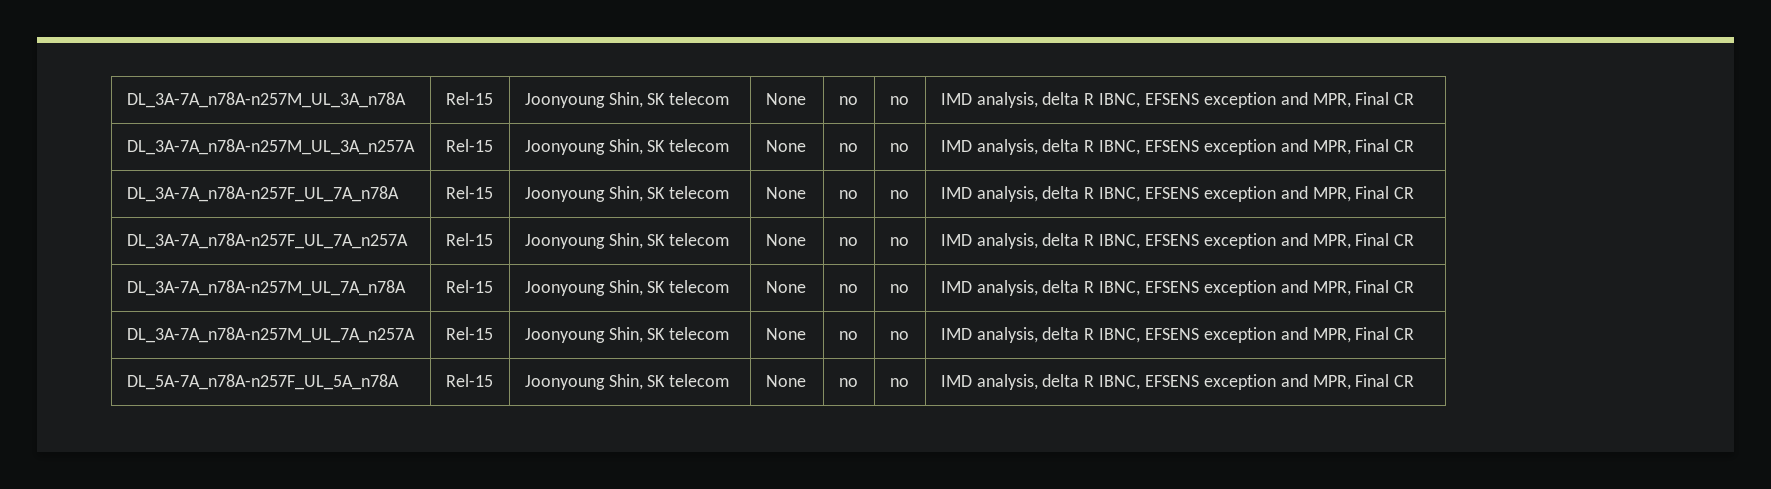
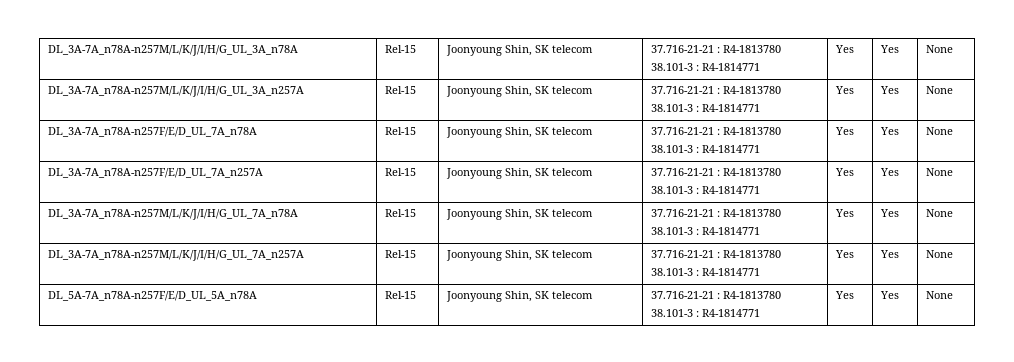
- DL_3A-7A_n78A-n257M_UL_3A_n78A | Rel-15 | Joonyoung Shin, SK telecom | None | no | no | IMD analysis, delta R IBNC, EFSENS exception and MPR, Final CR
- DL_3A-7A_n78A-n257M_UL_3A_n257A | Rel-15 | Joonyoung Shin, SK telecom | None | no | no | IMD analysis, delta R IBNC, EFSENS exception and MPR, Final CR
- DL_3A-7A_n78A-n257F_UL_7A_n78A | Rel-15 | Joonyoung Shin, SK telecom | None | no | no | IMD analysis, delta R IBNC, EFSENS exception and MPR, Final CR
- DL_3A-7A_n78A-n257F_UL_7A_n257A | Rel-15 | Joonyoung Shin, SK telecom | None | no | no | IMD analysis, delta R IBNC, EFSENS exception and MPR, Final CR
- DL_3A-7A_n78A-n257M_UL_7A_n78A | Rel-15 | Joonyoung Shin, SK telecom | None | no | no | IMD analysis, delta R IBNC, EFSENS exception and MPR, Final CR
- DL_3A-7A_n78A-n257M_UL_7A_n257A | Rel-15 | Joonyoung Shin, SK telecom | None | no | no | IMD analysis, delta R IBNC, EFSENS exception and MPR, Final CR
- DL_5A-7A_n78A-n257F_UL_5A_n78A | Rel-15 | Joonyoung Shin, SK telecom | None | no | no | IMD analysis, delta R IBNC, EFSENS exception and MPR, Final CR
+ DL_3A-7A_n78A-n257M/L/K/J/I/H/G_UL_3A_n78A | Rel-15 | Joonyoung Shin, SK telecom | 37.716-21-21 : R4-1813780
+ 38.101-3 : R4-1814771 | Yes | Yes | None
+ DL_3A-7A_n78A-n257M/L/K/J/I/H/G_UL_3A_n257A | Rel-15 | Joonyoung Shin, SK telecom | 37.716-21-21 : R4-1813780
+ 38.101-3 : R4-1814771 | Yes | Yes | None
+ DL_3A-7A_n78A-n257F/E/D_UL_7A_n78A | Rel-15 | Joonyoung Shin, SK telecom | 37.716-21-21 : R4-1813780
+ 38.101-3 : R4-1814771 | Yes | Yes | None
+ DL_3A-7A_n78A-n257F/E/D_UL_7A_n257A | Rel-15 | Joonyoung Shin, SK telecom | 37.716-21-21 : R4-1813780
+ 38.101-3 : R4-1814771 | Yes | Yes | None
+ DL_3A-7A_n78A-n257M/L/K/J/I/H/G_UL_7A_n78A | Rel-15 | Joonyoung Shin, SK telecom | 37.716-21-21 : R4-1813780
+ 38.101-3 : R4-1814771 | Yes | Yes | None
+ DL_3A-7A_n78A-n257M/L/K/J/I/H/G_UL_7A_n257A | Rel-15 | Joonyoung Shin, SK telecom | 37.716-21-21 : R4-1813780
+ 38.101-3 : R4-1814771 | Yes | Yes | None
+ DL_5A-7A_n78A-n257F/E/D_UL_5A_n78A | Rel-15 | Joonyoung Shin, SK telecom | 37.716-21-21 : R4-1813780
+ 38.101-3 : R4-1814771 | Yes | Yes | None

